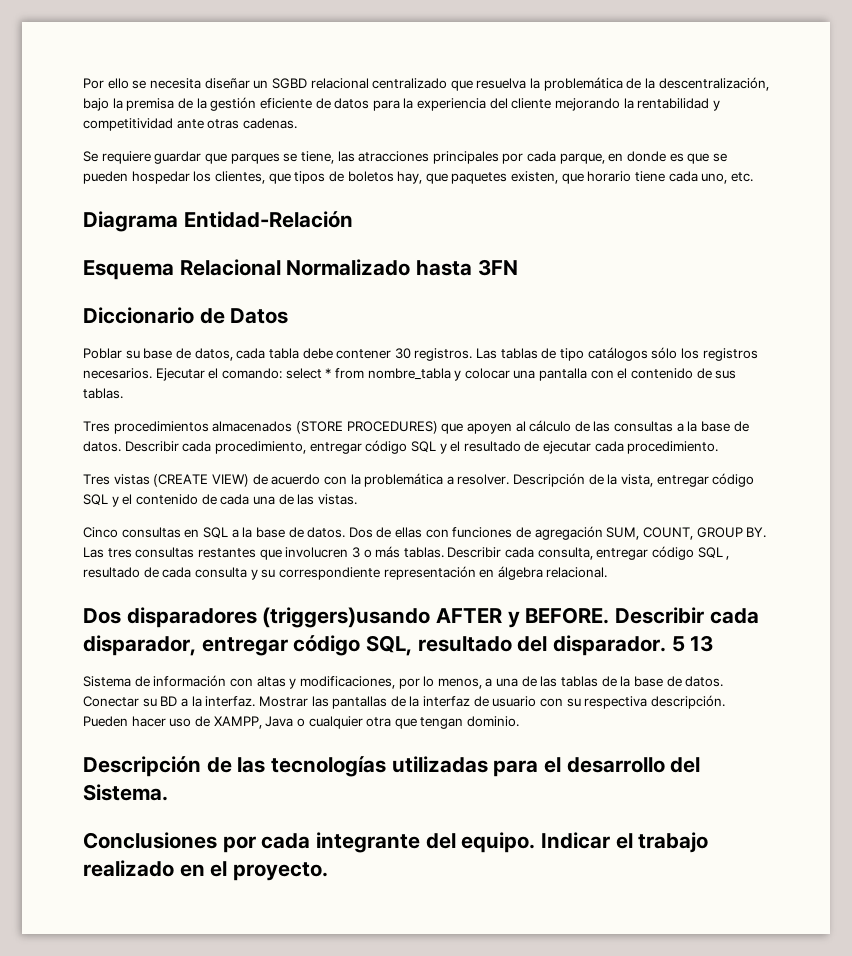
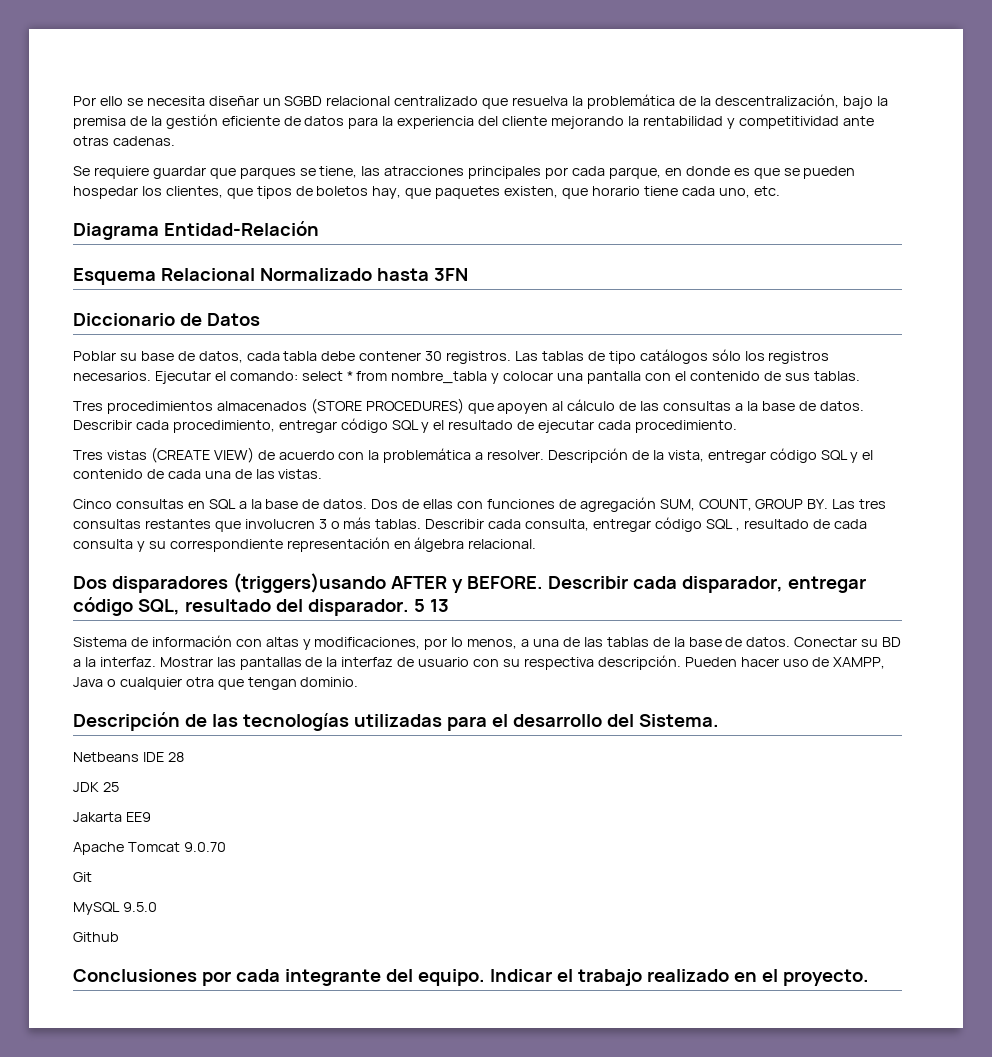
+ Netbeans IDE 28
+ JDK 25
+ Jakarta EE9
+ Apache Tomcat 9.0.70
+ Git
+ MySQL 9.5.0
+ Github

